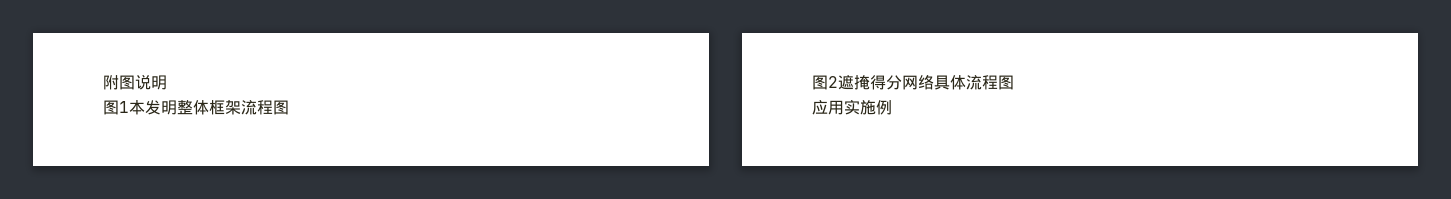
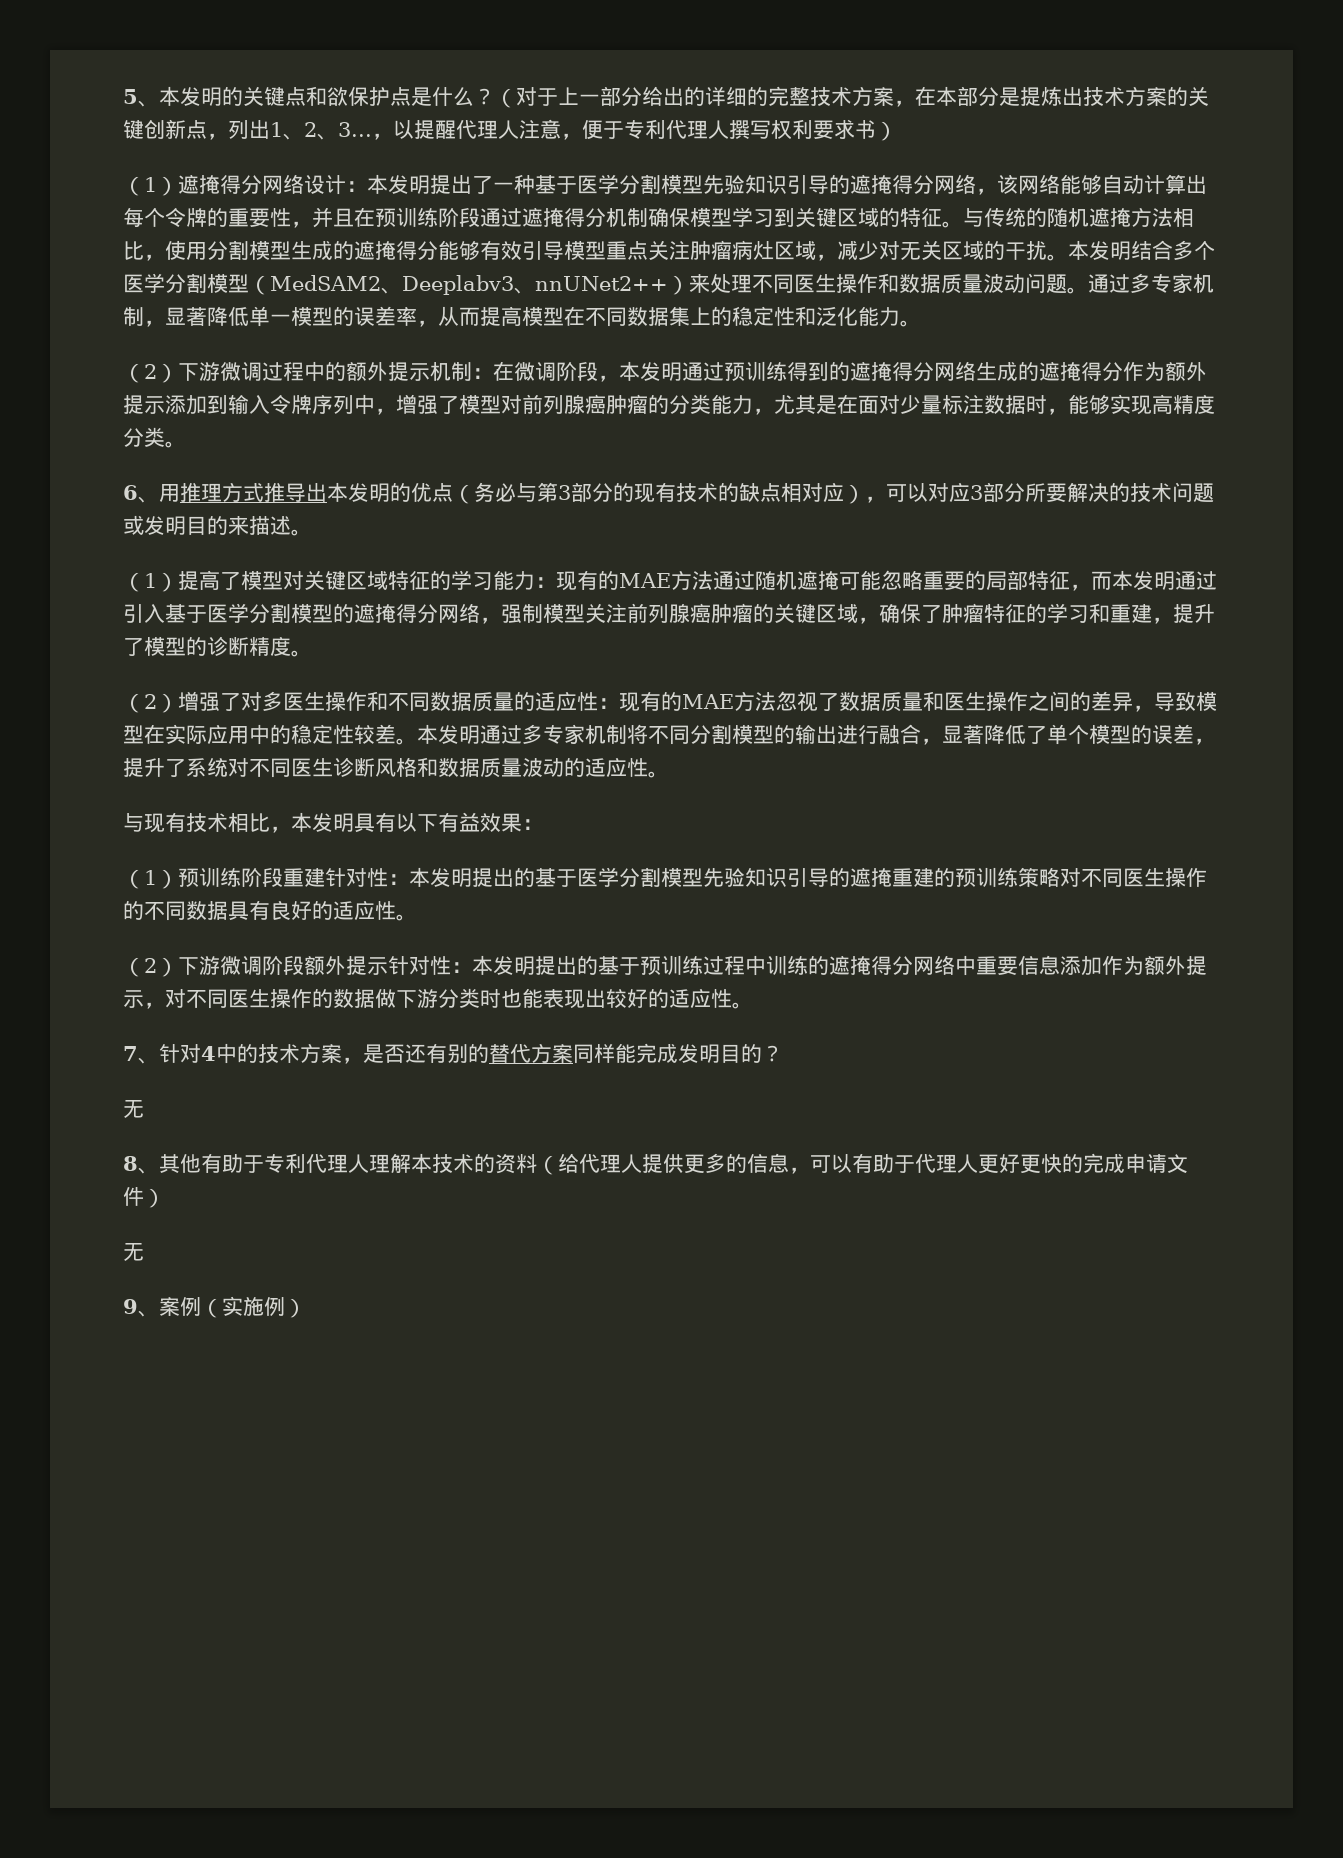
- 附图说明
- 图1本发明整体框架流程图
- 图2遮掩得分网络具体流程图
- 应用实施例
+ 5、本发明的关键点和欲保护点是什么？（对于上一部分给出的详细的完整技术方案，在本部分是提炼出技术方案的关键创新点，列出1、2、3...，以提醒代理人注意，便于专利代理人撰写权利要求书）
+ （1）遮掩得分网络设计：本发明提出了一种基于医学分割模型先验知识引导的遮掩得分网络，该网络能够自动计算出每个令牌的重要性，并且在预训练阶段通过遮掩得分机制确保模型学习到关键区域的特征。与传统的随机遮掩方法相比，使用分割模型生成的遮掩得分能够有效引导模型重点关注肿瘤病灶区域，减少对无关区域的干扰。本发明结合多个医学分割模型（MedSAM2、Deeplabv3、nnUNet2++）来处理不同医生操作和数据质量波动问题。通过多专家机制，显著降低单一模型的误差率，从而提高模型在不同数据集上的稳定性和泛化能力。
+ （2）下游微调过程中的额外提示机制：在微调阶段，本发明通过预训练得到的遮掩得分网络生成的遮掩得分作为额外提示添加到输入令牌序列中，增强了模型对前列腺癌肿瘤的分类能力，尤其是在面对少量标注数据时，能够实现高精度分类。
+ 6、用推理方式推导出本发明的优点（务必与第3部分的现有技术的缺点相对应），可以对应3部分所要解决的技术问题或发明目的来描述。
+ （1）提高了模型对关键区域特征的学习能力：现有的MAE方法通过随机遮掩可能忽略重要的局部特征，而本发明通过引入基于医学分割模型的遮掩得分网络，强制模型关注前列腺癌肿瘤的关键区域，确保了肿瘤特征的学习和重建，提升了模型的诊断精度。
+ （2）增强了对多医生操作和不同数据质量的适应性：现有的MAE方法忽视了数据质量和医生操作之间的差异，导致模型在实际应用中的稳定性较差。本发明通过多专家机制将不同分割模型的输出进行融合，显著降低了单个模型的误差，提升了系统对不同医生诊断风格和数据质量波动的适应性。
+ 与现有技术相比，本发明具有以下有益效果：
+ （1）预训练阶段重建针对性：本发明提出的基于医学分割模型先验知识引导的遮掩重建的预训练策略对不同医生操作的不同数据具有良好的适应性。
+ （2）下游微调阶段额外提示针对性：本发明提出的基于预训练过程中训练的遮掩得分网络中重要信息添加作为额外提示，对不同医生操作的数据做下游分类时也能表现出较好的适应性。
+ 7、针对4中的技术方案，是否还有别的替代方案同样能完成发明目的？
+ 无
+ 8、其他有助于专利代理人理解本技术的资料（给代理人提供更多的信息，可以有助于代理人更好更快的完成申请文件）
+ 无
+ 9、案例（实施例）

